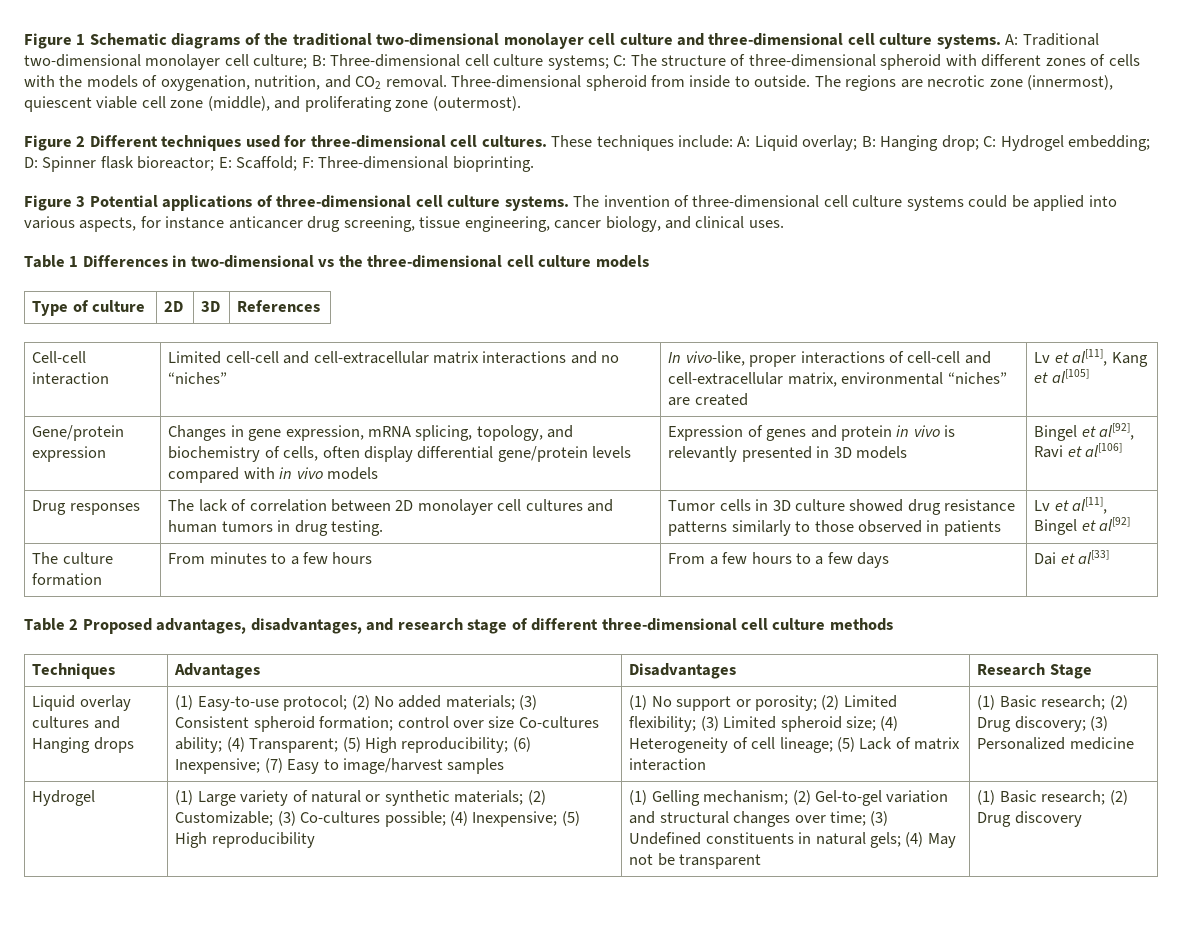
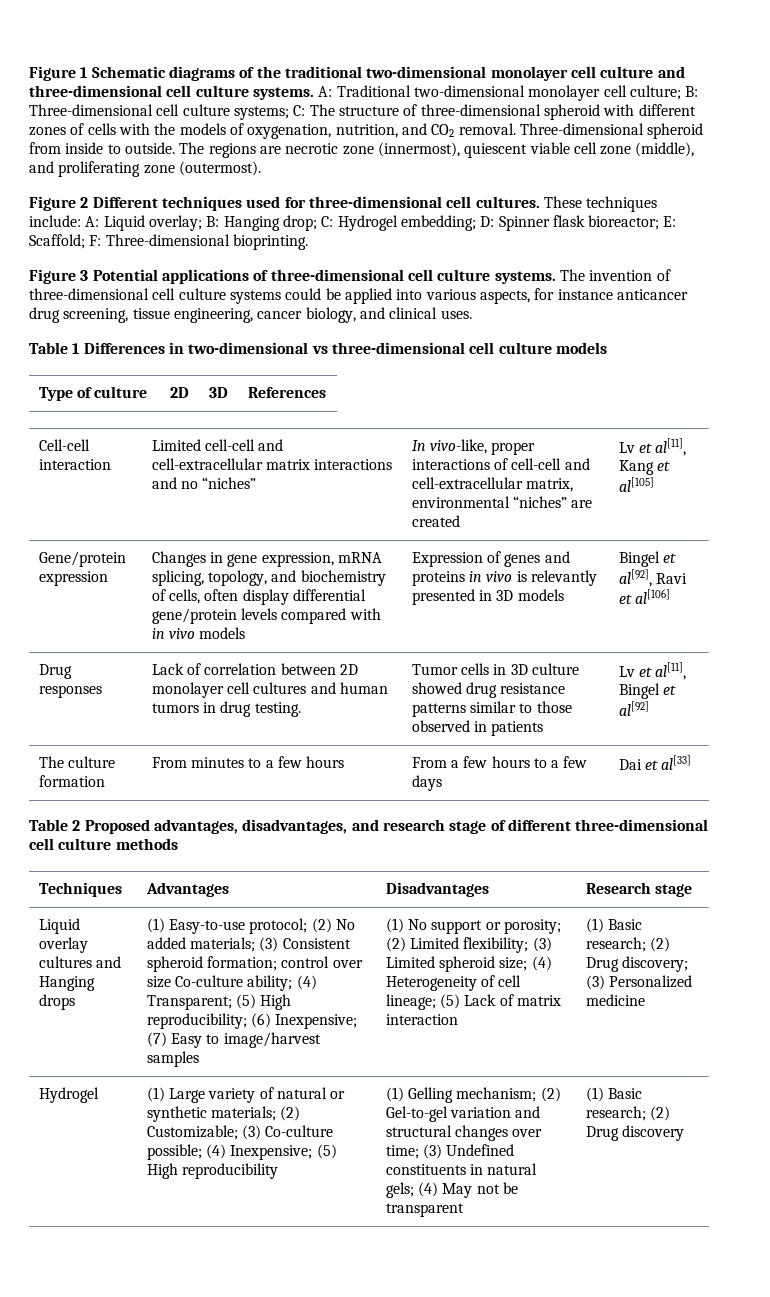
- Table 1 Differences in two-dimensional vs the three-dimensional cell culture models
+ Table 1 Differences in two-dimensional vs three-dimensional cell culture models
- Expression of genes and protein in vivo is relevantly presented in 3D models
+ Expression of genes and proteins in vivo is relevantly presented in 3D models
- Drug responses | The lack of correlation between 2D monolayer cell cultures and human tumors in drug testing. | Tumor cells in 3D culture showed drug resistance patterns similarly to those observed in patients | Lv et al[11], Bingel et al[92]
+ Drug responses | Lack of correlation between 2D monolayer cell cultures and human tumors in drug testing. | Tumor cells in 3D culture showed drug resistance patterns similar to those observed in patients | Lv et al[11], Bingel et al[92]
- Techniques | Advantages | Disadvantages | Research Stage
+ Techniques | Advantages | Disadvantages | Research stage
- (1) Easy-to-use protocol; (2) No added materials; (3) Consistent spheroid formation; control over size Co-cultures ability; (4) Transparent; (5) High reproducibility; (6) Inexpensive; (7) Easy to image/harvest samples
+ (1) Easy-to-use protocol; (2) No added materials; (3) Consistent spheroid formation; control over size Co-culture ability; (4) Transparent; (5) High reproducibility; (6) Inexpensive; (7) Easy to image/harvest samples
- (1) Large variety of natural or synthetic materials; (2) Customizable; (3) Co-cultures possible; (4) Inexpensive; (5) High reproducibility
+ (1) Large variety of natural or synthetic materials; (2) Customizable; (3) Co-culture possible; (4) Inexpensive; (5) High reproducibility

